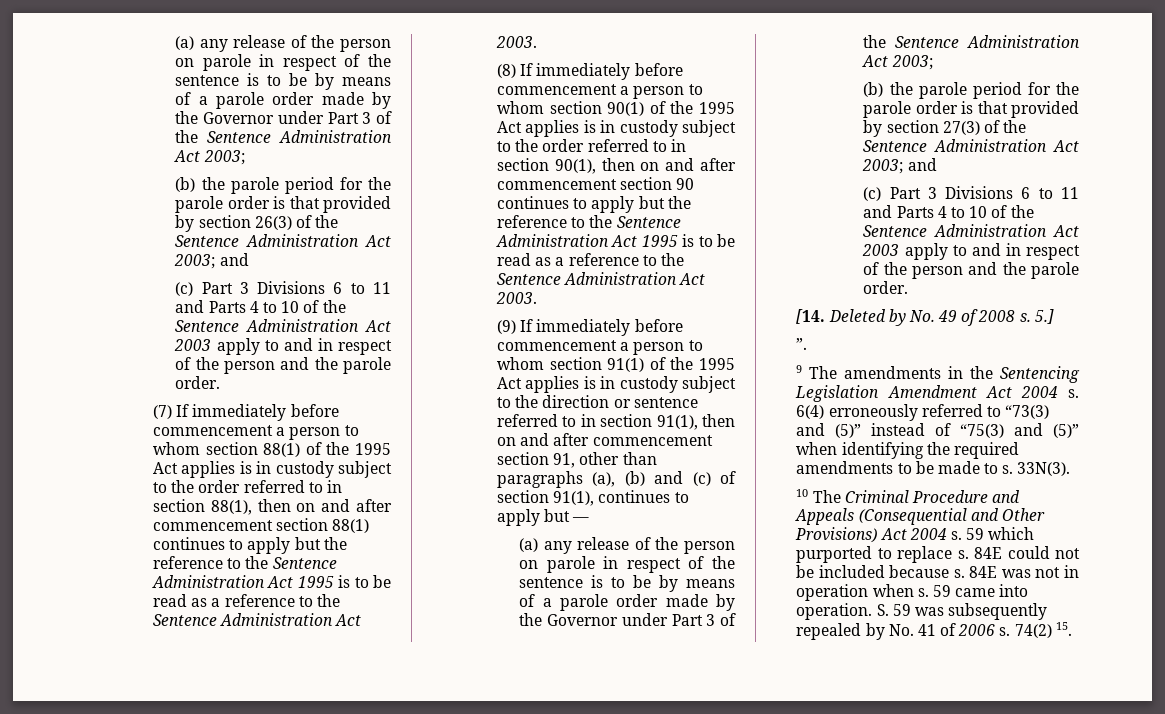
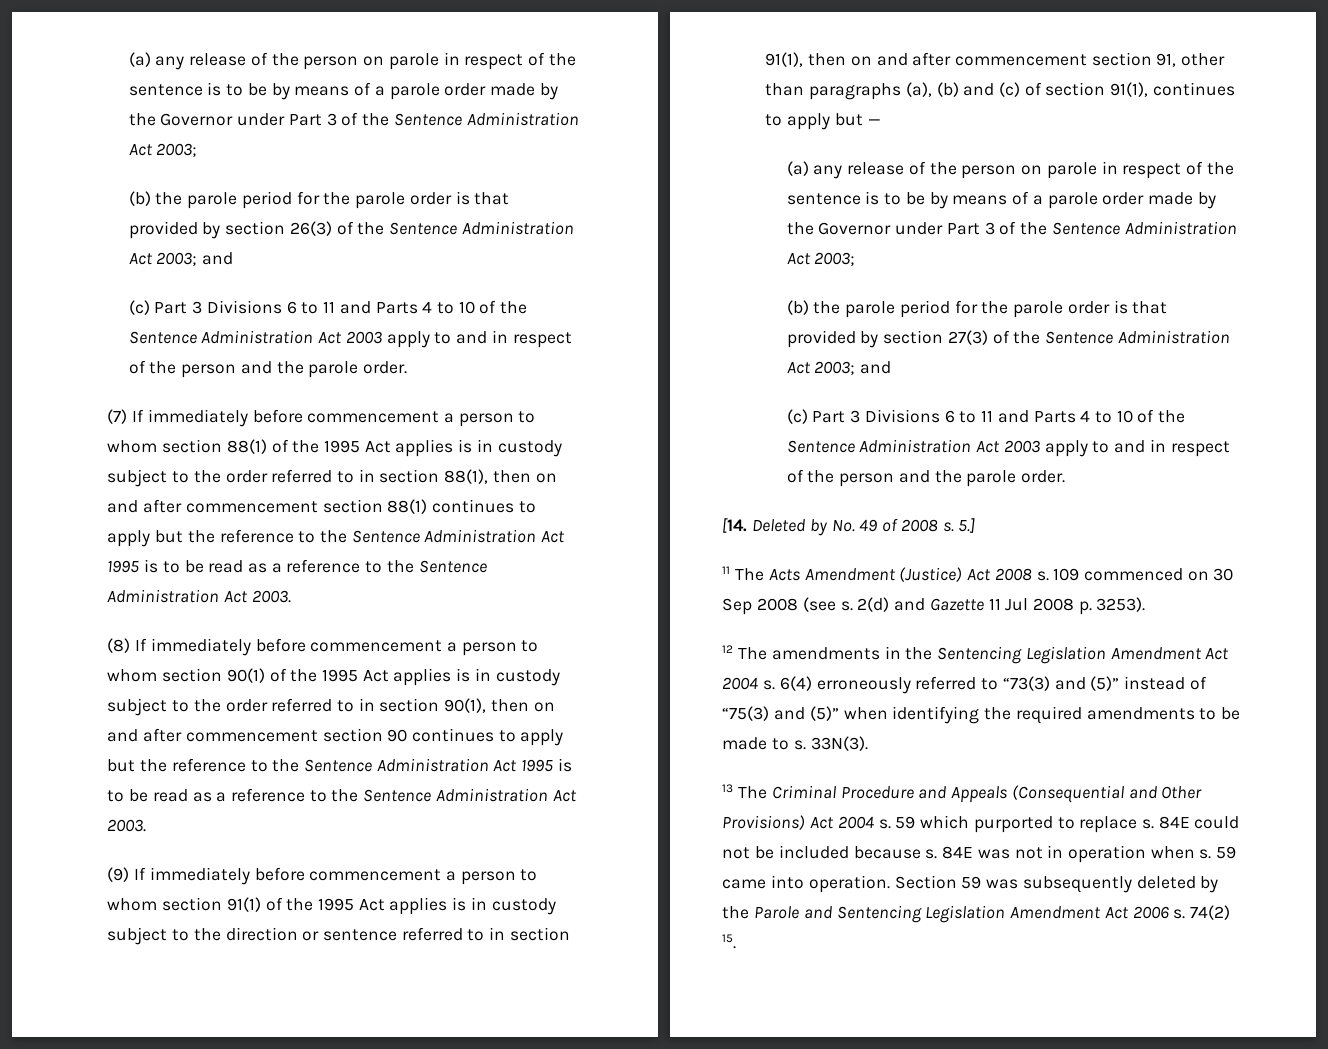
- ”.
- 9 The amendments in the Sentencing Legislation Amendment Act 2004 s.
+ 11 The Acts Amendment (Justice) Act 2008 s. 109 commenced on 30 Sep 2008 (see s. 2(d) and Gazette 11 Jul 2008 p. 3253).
+ 12 The amendments in the Sentencing Legislation Amendment Act 2004 s.
- 10 The Criminal Procedure and Appeals (Consequential and Other Provisions) Act 2004 s.
+ 13 The Criminal Procedure and Appeals (Consequential and Other Provisions) Act 2004 s.
- S. 59 was subsequently repealed by No. 41 of 2006 s.
+ Section 59 was subsequently deleted by the Parole and Sentencing Legislation Amendment Act 2006 s.

